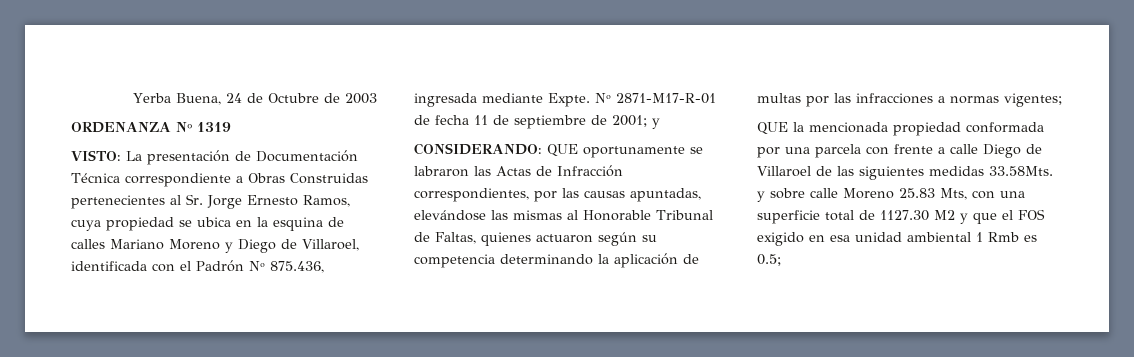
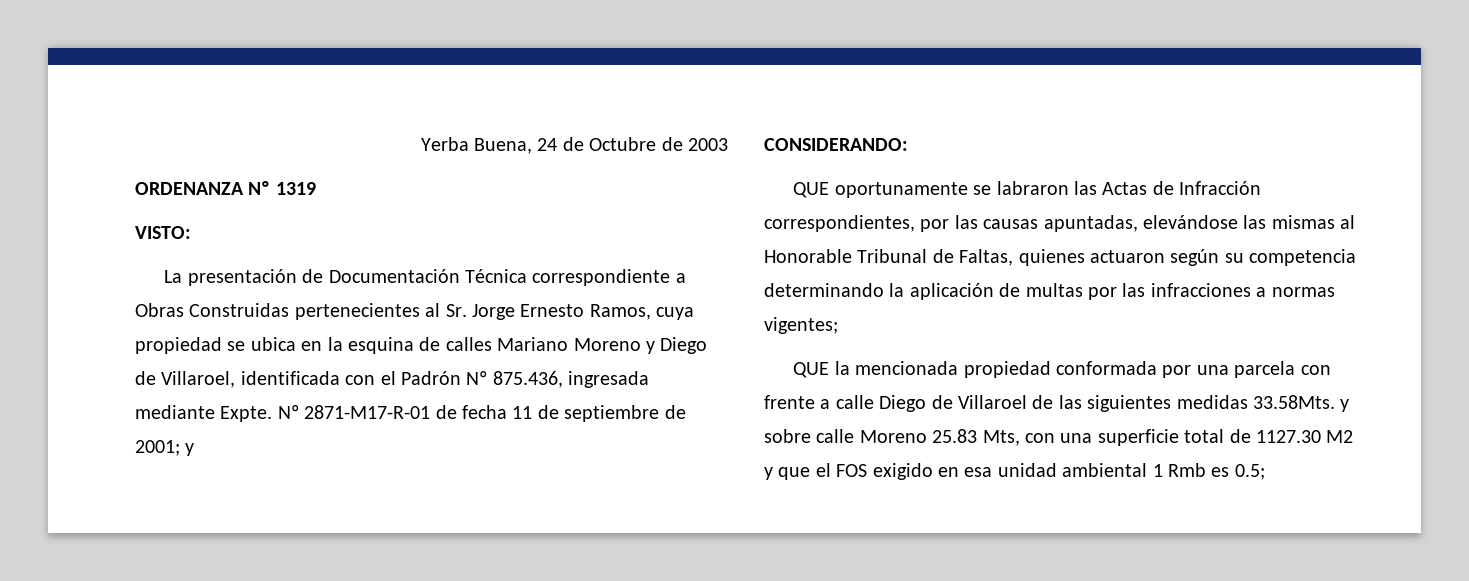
- VISTO: La presentación de Documentación Técnica correspondiente a Obras Construidas pertenecientes al Sr. Jorge Ernesto Ramos, cuya propiedad se ubica en la esquina de calles Mariano Moreno y Diego de Villaroel, identificada con el Padrón Nº 875.436, ingresada mediante Expte.
+ VISTO:
+ La presentación de Documentación Técnica correspondiente a Obras Construidas pertenecientes al Sr. Jorge Ernesto Ramos, cuya propiedad se ubica en la esquina de calles Mariano Moreno y Diego de Villaroel, identificada con el Padrón Nº 875.436, ingresada mediante Expte.
- CONSIDERANDO: QUE oportunamente se labraron las Actas de Infracción correspondientes, por las causas apuntadas, elevándose las mismas al Honorable Tribunal de Faltas, quienes actuaron según su competencia determinando la aplicación de multas por las infracciones a normas vigentes;
+ CONSIDERANDO:
+ QUE oportunamente se labraron las Actas de Infracción correspondientes, por las causas apuntadas, elevándose las mismas al Honorable Tribunal de Faltas, quienes actuaron según su competencia determinando la aplicación de multas por las infracciones a normas vigentes;

